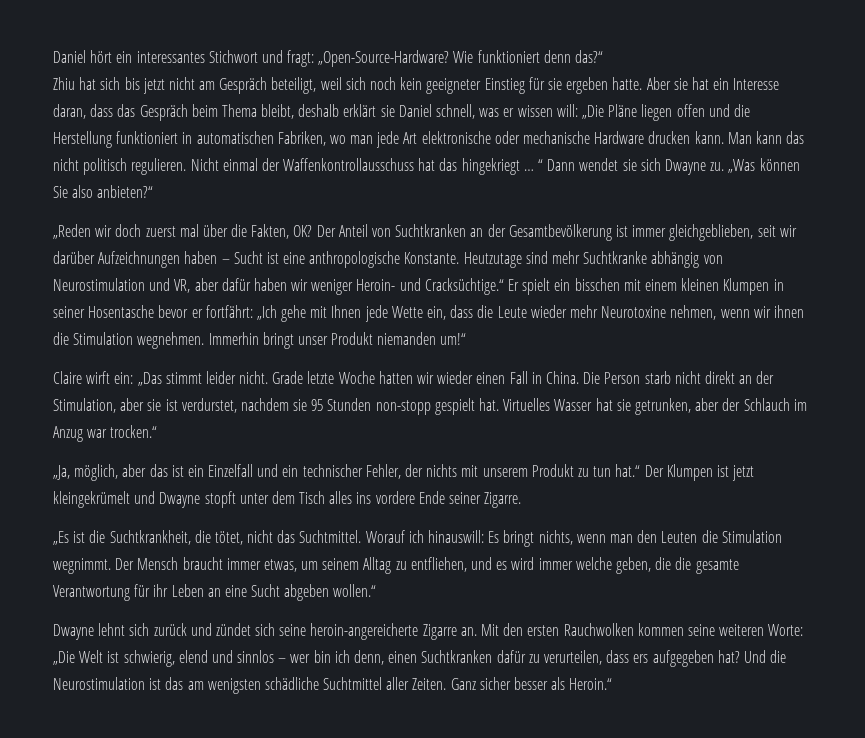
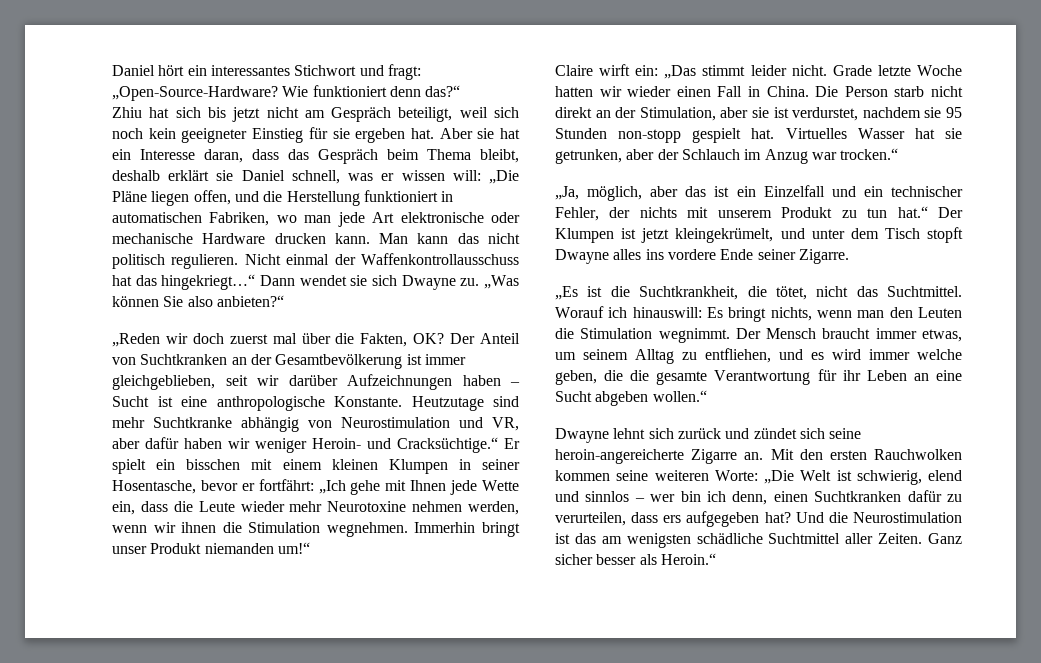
- Zhiu hat sich bis jetzt nicht am Gespräch beteiligt, weil sich noch kein geeigneter Einstieg für sie ergeben hatte.
+ Zhiu hat sich bis jetzt nicht am Gespräch beteiligt, weil sich noch kein geeigneter Einstieg für sie ergeben hat.
- Aber sie hat ein Interesse daran, dass das Gespräch beim Thema bleibt, deshalb erklärt sie Daniel schnell, was er wissen will: „Die Pläne liegen offen und die Herstellung funktioniert in automatischen Fabriken, wo man jede Art elektronische oder mechanische Hardware drucken kann.
+ Aber sie hat ein Interesse daran, dass das Gespräch beim Thema bleibt, deshalb erklärt sie Daniel schnell, was er wissen will: „Die Pläne liegen offen, und die Herstellung funktioniert in automatischen Fabriken, wo man jede Art elektronische oder mechanische Hardware drucken kann.
- Nicht einmal der Waffenkontrollausschuss hat das hingekriegt … “ Dann wendet sie sich Dwayne zu.
+ Nicht einmal der Waffenkontrollausschuss hat das hingekriegt…“ Dann wendet sie sich Dwayne zu.
- Heutzutage sind mehr Suchtkranke abhängig von Neurostimulation und VR, aber dafür haben wir weniger Heroin- und Cracksüchtige.“ Er spielt ein bisschen mit einem kleinen Klumpen in seiner Hosentasche bevor er fortfährt: „Ich gehe mit Ihnen jede Wette ein, dass die Leute wieder mehr Neurotoxine nehmen, wenn wir ihnen die Stimulation wegnehmen.
+ Heutzutage sind mehr Suchtkranke abhängig von Neurostimulation und VR, aber dafür haben wir weniger Heroin- und Cracksüchtige.“ Er spielt ein bisschen mit einem kleinen Klumpen in seiner Hosentasche, bevor er fortfährt: „Ich gehe mit Ihnen jede Wette ein, dass die Leute wieder mehr Neurotoxine nehmen werden, wenn wir ihnen die Stimulation wegnehmen.
- „Ja, möglich, aber das ist ein Einzelfall und ein technischer Fehler, der nichts mit unserem Produkt zu tun hat.“ Der Klumpen ist jetzt kleingekrümelt und Dwayne stopft unter dem Tisch alles ins vordere Ende seiner Zigarre.
+ „Ja, möglich, aber das ist ein Einzelfall und ein technischer Fehler, der nichts mit unserem Produkt zu tun hat.“ Der Klumpen ist jetzt kleingekrümelt, und unter dem Tisch stopft Dwayne alles ins vordere Ende seiner Zigarre.

